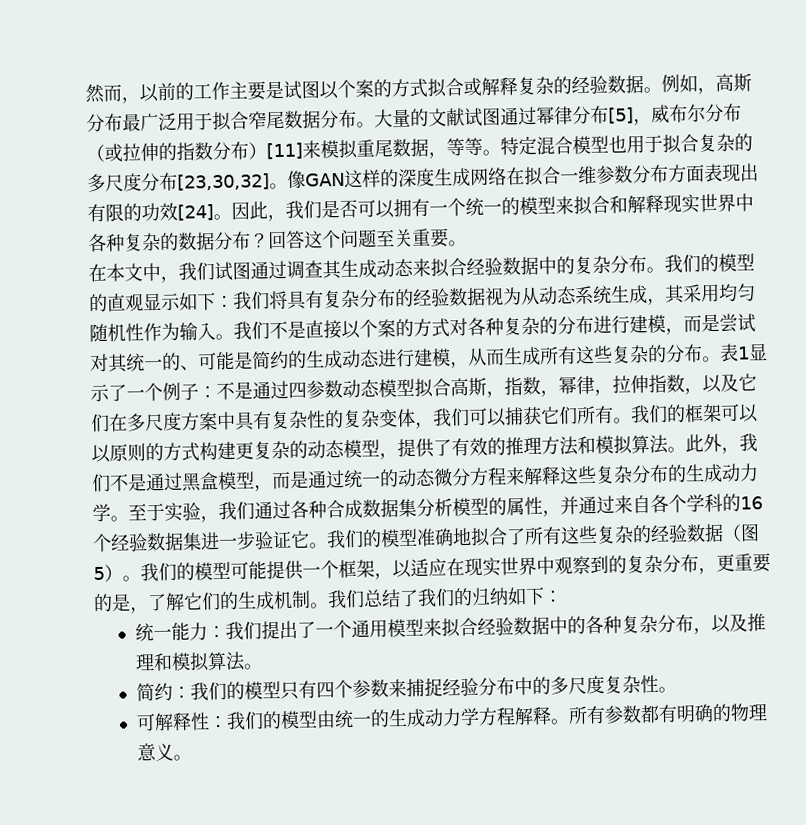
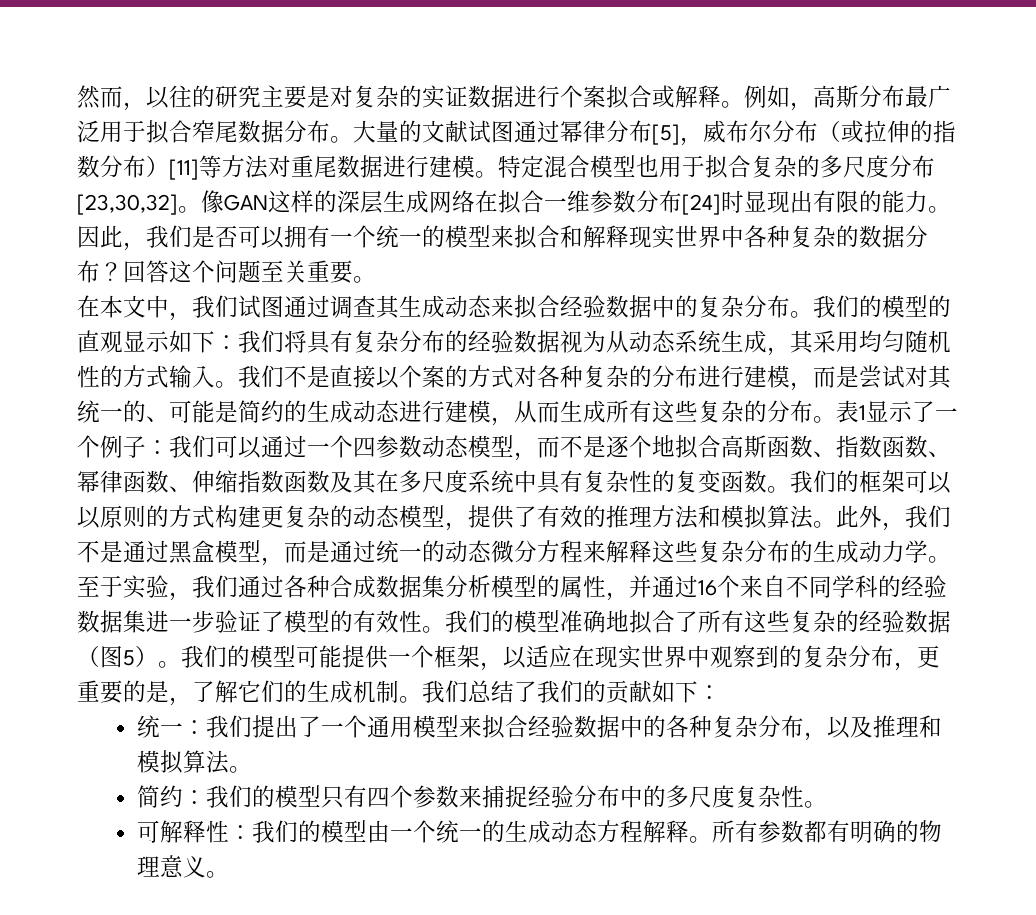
- 然而，以前的工作主要是试图以个案的方式拟合或解释复杂的经验数据。
+ 然而，以往的研究主要是对复杂的实证数据进行个案拟合或解释。
- 大量的文献试图通过幂律分布[5]，威布尔分布（或拉伸的指数分布）[11]来模拟重尾数据，等等。
+ 大量的文献试图通过幂律分布[5]，威布尔分布（或拉伸的指数分布）[11]等方法对重尾数据进行建模。
- 像GAN这样的深度生成网络在拟合一维参数分布方面表现出有限的功效[24]。
+ 像GAN这样的深层生成网络在拟合一维参数分布[24]时显现出有限的能力。
- 我们的模型的直观显示如下：我们将具有复杂分布的经验数据视为从动态系统生成，其采用均匀随机性作为输入。
+ 我们的模型的直观显示如下：我们将具有复杂分布的经验数据视为从动态系统生成，其采用均匀随机性的方式输入。
- 表1显示了一个例子：不是通过四参数动态模型拟合高斯，指数，幂律，拉伸指数，以及它们在多尺度方案中具有复杂性的复杂变体，我们可以捕获它们所有。
+ 表1显示了一个例子：我们可以通过一个四参数动态模型，而不是逐个地拟合高斯函数、指数函数、幂律函数、伸缩指数函数及其在多尺度系统中具有复杂性的复变函数。
- 至于实验，我们通过各种合成数据集分析模型的属性，并通过来自各个学科的16个经验数据集进一步验证它。
+ 至于实验，我们通过各种合成数据集分析模型的属性，并通过16个来自不同学科的经验数据集进一步验证了模型的有效性。
- 我们总结了我们的归纳如下：
+ 我们总结了我们的贡献如下：
- 统一能力：我们提出了一个通用模型来拟合经验数据中的各种复杂分布，以及推理和模拟算法。
+ 统一：我们提出了一个通用模型来拟合经验数据中的各种复杂分布，以及推理和模拟算法。
- 可解释性：我们的模型由统一的生成动力学方程解释。
+ 可解释性：我们的模型由一个统一的生成动态方程解释。

